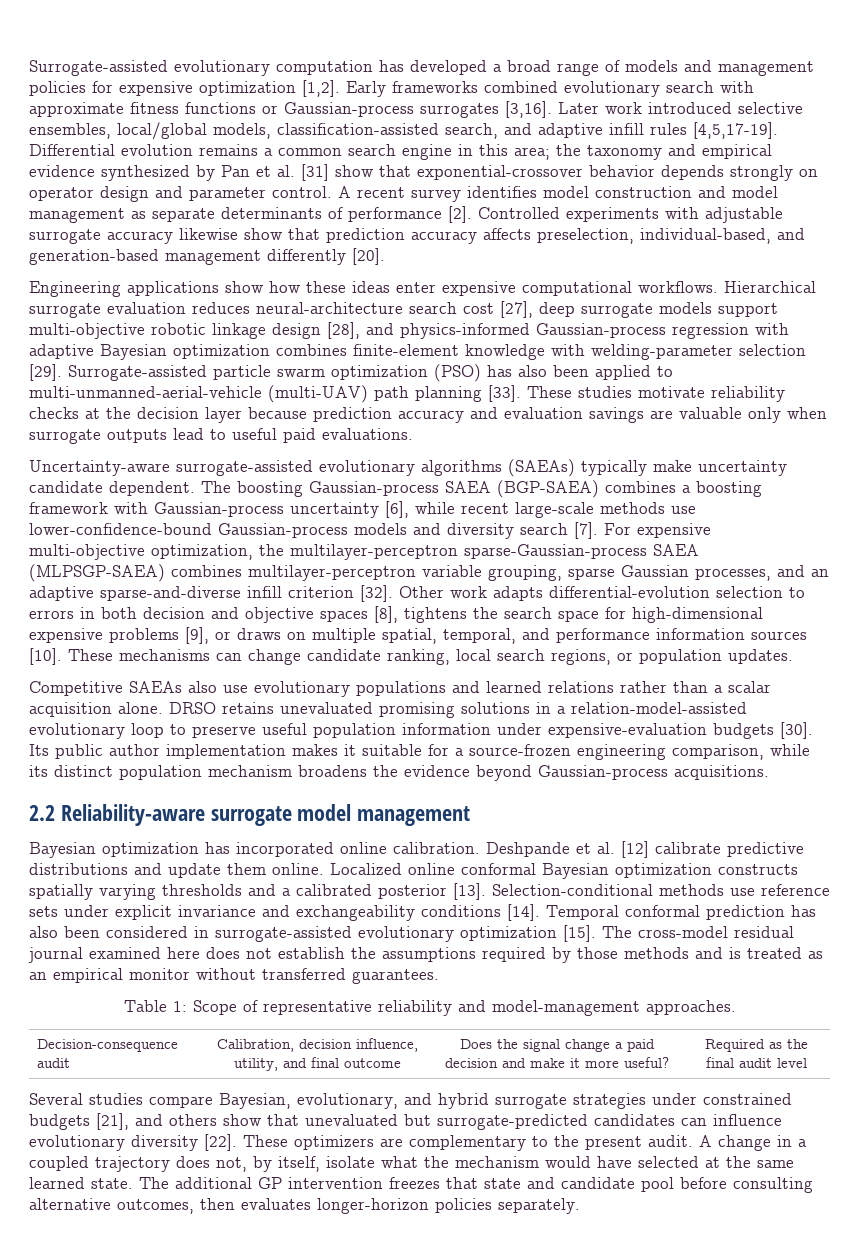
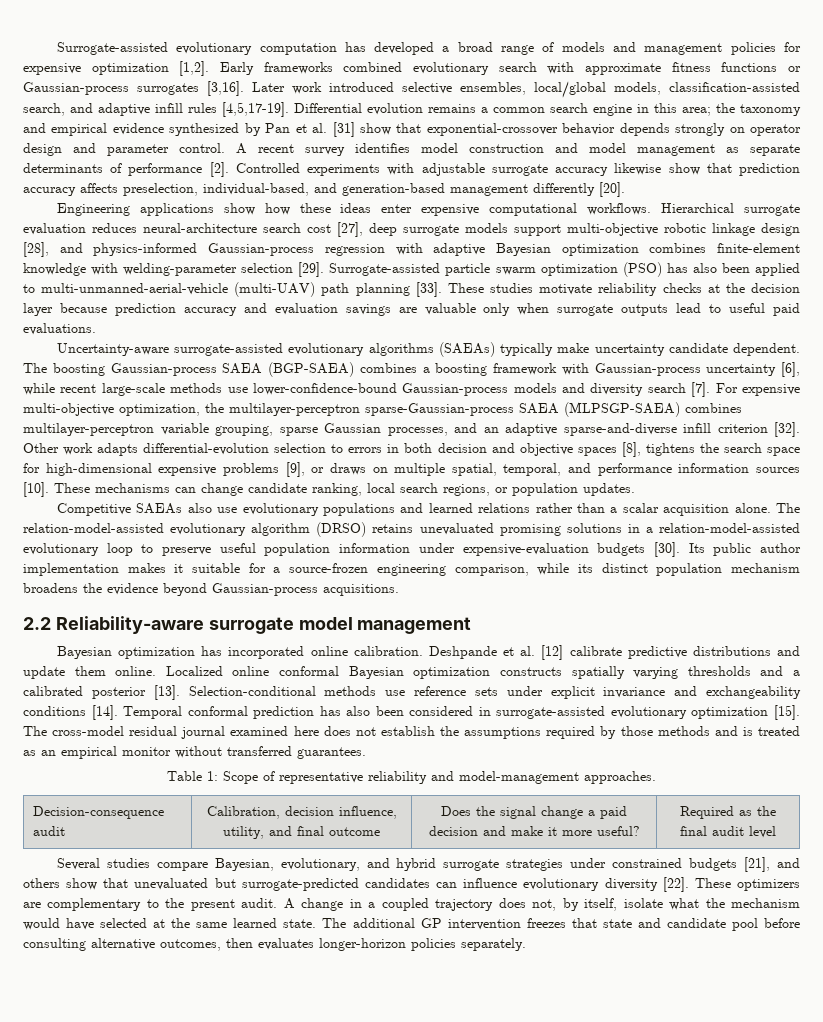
- DRSO retains unevaluated promising solutions in a relation-model-assisted evolutionary loop to preserve useful population information under expensive-evaluation budgets [30].
+ The relation-model-assisted evolutionary algorithm (DRSO) retains unevaluated promising solutions in a relation-model-assisted evolutionary loop to preserve useful population information under expensive-evaluation budgets [30].

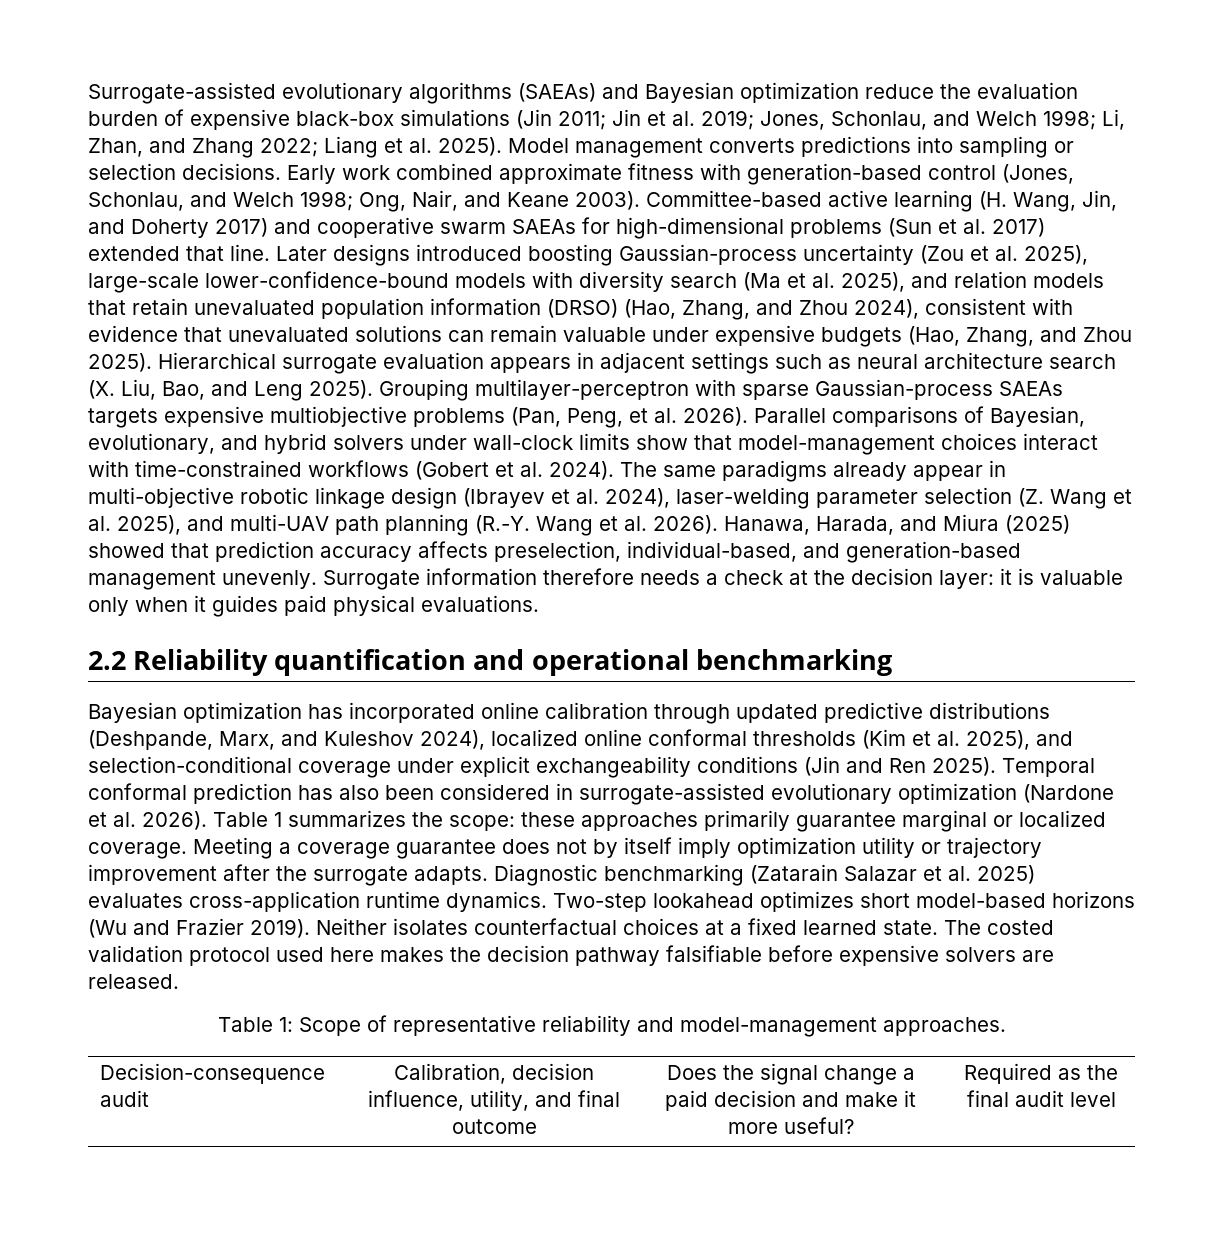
- Surrogate-assisted evolutionary computation has developed a broad range of models and management policies for expensive optimization [1,2]. Early frameworks combined evolutionary search with approximate fitness functions or Gaussian-process surrogates [3,16]. Later work introduced selective ensembles, local/global models, classification-assisted search, and adaptive infill rules [4,5,17-19]. Differential evolution remains a common search engine in this area; the taxonomy and empirical evidence synthesized by Pan et al. [31] show that exponential-crossover behavior depends strongly on operator design and parameter control. A recent survey identifies model construction and model management as separate determinants of performance [2]. Controlled experiments with adjustable surrogate accuracy likewise show that prediction accuracy affects preselection, individual-based, and generation-based management differently [20].
- Engineering applications show how these ideas enter expensive computational workflows. Hierarchical surrogate evaluation reduces neural-architecture search cost [27], deep surrogate models support multi-objective robotic linkage design [28], and physics-informed Gaussian-process regression with adaptive Bayesian optimization combines finite-element knowledge with welding-parameter selection [29]. Surrogate-assisted particle swarm optimization (PSO) has also been applied to multi-unmanned-aerial-vehicle (multi-UAV) path planning [33]. These studies motivate reliability checks at the decision layer because prediction accuracy and evaluation savings are valuable only when surrogate outputs lead to useful paid evaluations.
- Uncertainty-aware surrogate-assisted evolutionary algorithms (SAEAs) typically make uncertainty candidate dependent. The boosting Gaussian-process SAEA (BGP-SAEA) combines a boosting framework with Gaussian-process uncertainty [6], while recent large-scale methods use lower-confidence-bound Gaussian-process models and diversity search [7]. For expensive multi-objective optimization, the multilayer-perceptron sparse-Gaussian-process SAEA (MLPSGP-SAEA) combines multilayer-perceptron variable grouping, sparse Gaussian processes, and an adaptive sparse-and-diverse infill criterion [32]. Other work adapts differential-evolution selection to errors in both decision and objective spaces [8], tightens the search space for high-dimensional expensive problems [9], or draws on multiple spatial, temporal, and performance information sources [10]. These mechanisms can change candidate ranking, local search regions, or population updates.
- Competitive SAEAs also use evolutionary populations and learned relations rather than a scalar acquisition alone. The relation-model-assisted evolutionary algorithm (DRSO) retains unevaluated promising solutions in a relation-model-assisted evolutionary loop to preserve useful population information under expensive-evaluation budgets [30]. Its public author implementation makes it suitable for a source-frozen engineering comparison, while its distinct population mechanism broadens the evidence beyond Gaussian-process acquisitions.
- 2.2 Reliability-aware surrogate model management
+ Surrogate-assisted evolutionary algorithms (SAEAs) and Bayesian optimization reduce the evaluation burden of expensive black-box simulations (Jin 2011; Jin et al. 2019; Jones, Schonlau, and Welch 1998; Li, Zhan, and Zhang 2022; Liang et al. 2025). Model management converts predictions into sampling or selection decisions. Early work combined approximate fitness with generation-based control (Jones, Schonlau, and Welch 1998; Ong, Nair, and Keane 2003). Committee-based active learning (H. Wang, Jin, and Doherty 2017) and cooperative swarm SAEAs for high-dimensional problems (Sun et al. 2017) extended that line. Later designs introduced boosting Gaussian-process uncertainty (Zou et al. 2025), large-scale lower-confidence-bound models with diversity search (Ma et al. 2025), and relation models that retain unevaluated population information (DRSO) (Hao, Zhang, and Zhou 2024), consistent with evidence that unevaluated solutions can remain valuable under expensive budgets (Hao, Zhang, and Zhou 2025). Hierarchical surrogate evaluation appears in adjacent settings such as neural architecture search (X. Liu, Bao, and Leng 2025). Grouping multilayer-perceptron with sparse Gaussian-process SAEAs targets expensive multiobjective problems (Pan, Peng, et al. 2026). Parallel comparisons of Bayesian, evolutionary, and hybrid solvers under wall-clock limits show that model-management choices interact with time-constrained workflows (Gobert et al. 2024). The same paradigms already appear in multi-objective robotic linkage design (Ibrayev et al. 2024), laser-welding parameter selection (Z. Wang et al. 2025), and multi-UAV path planning (R.-Y. Wang et al. 2026). Hanawa, Harada, and Miura (2025) showed that prediction accuracy affects preselection, individual-based, and generation-based management unevenly. Surrogate information therefore needs a check at the decision layer: it is valuable only when it guides paid physical evaluations.
+ 2.2 Reliability quantification and operational benchmarking
- Bayesian optimization has incorporated online calibration. Deshpande et al. [12] calibrate predictive distributions and update them online. Localized online conformal Bayesian optimization constructs spatially varying thresholds and a calibrated posterior [13]. Selection-conditional methods use reference sets under explicit invariance and exchangeability conditions [14].
+ Bayesian optimization has incorporated online calibration through updated predictive distributions (Deshpande, Marx, and Kuleshov 2024), localized online conformal thresholds (Kim et al. 2025), and selection-conditional coverage under explicit exchangeability conditions (Jin and Ren 2025).
- Temporal conformal prediction has also been considered in surrogate-assisted evolutionary optimization [15]. The cross-model residual journal examined here does not establish the assumptions required by those methods and is treated as an empirical monitor without transferred guarantees.
+ Temporal conformal prediction has also been considered in surrogate-assisted evolutionary optimization (Nardone et al. 2026). Table 1 summarizes the scope: these approaches primarily guarantee marginal or localized coverage. Meeting a coverage guarantee does not by itself imply optimization utility or trajectory improvement after the surrogate adapts. Diagnostic benchmarking (Zatarain Salazar et al. 2025) evaluates cross-application runtime dynamics. Two-step lookahead optimizes short model-based horizons (Wu and Frazier 2019). Neither isolates counterfactual choices at a fixed learned state. The costed validation protocol used here makes the decision pathway falsifiable before expensive solvers are released.
- Several studies compare Bayesian, evolutionary, and hybrid surrogate strategies under constrained budgets [21], and others show that unevaluated but surrogate-predicted candidates can influence evolutionary diversity [22]. These optimizers are complementary to the present audit. A change in a coupled trajectory does not, by itself, isolate what the mechanism would have selected at the same learned state. The additional GP intervention freezes that state and candidate pool before consulting alternative outcomes, then evaluates longer-horizon policies separately.

